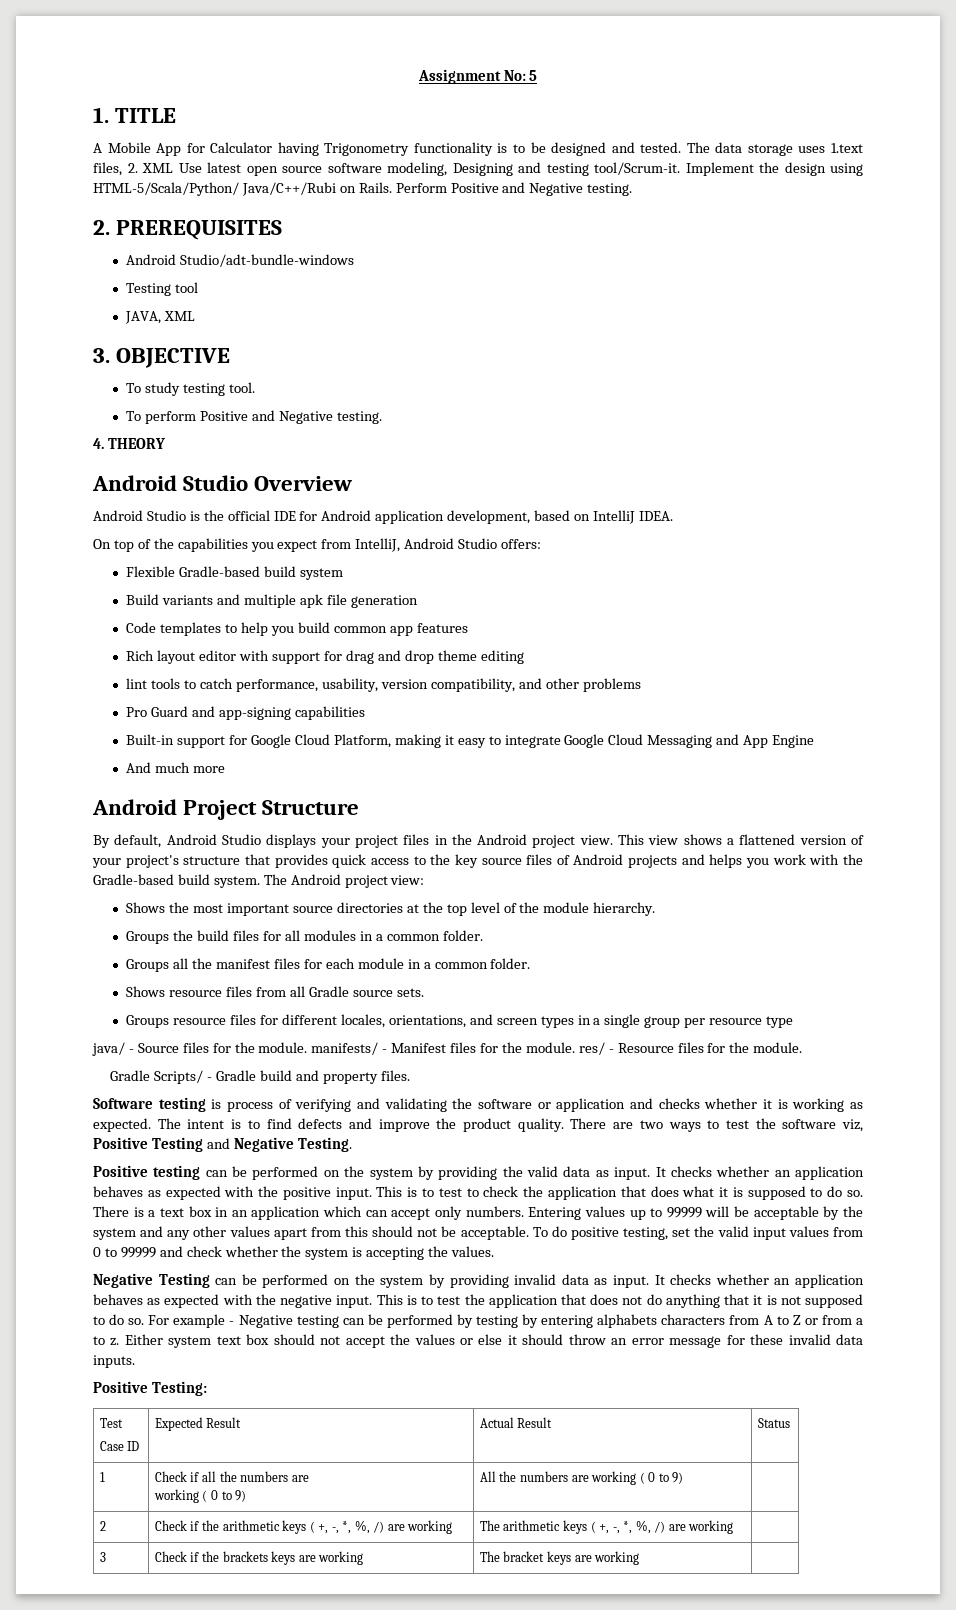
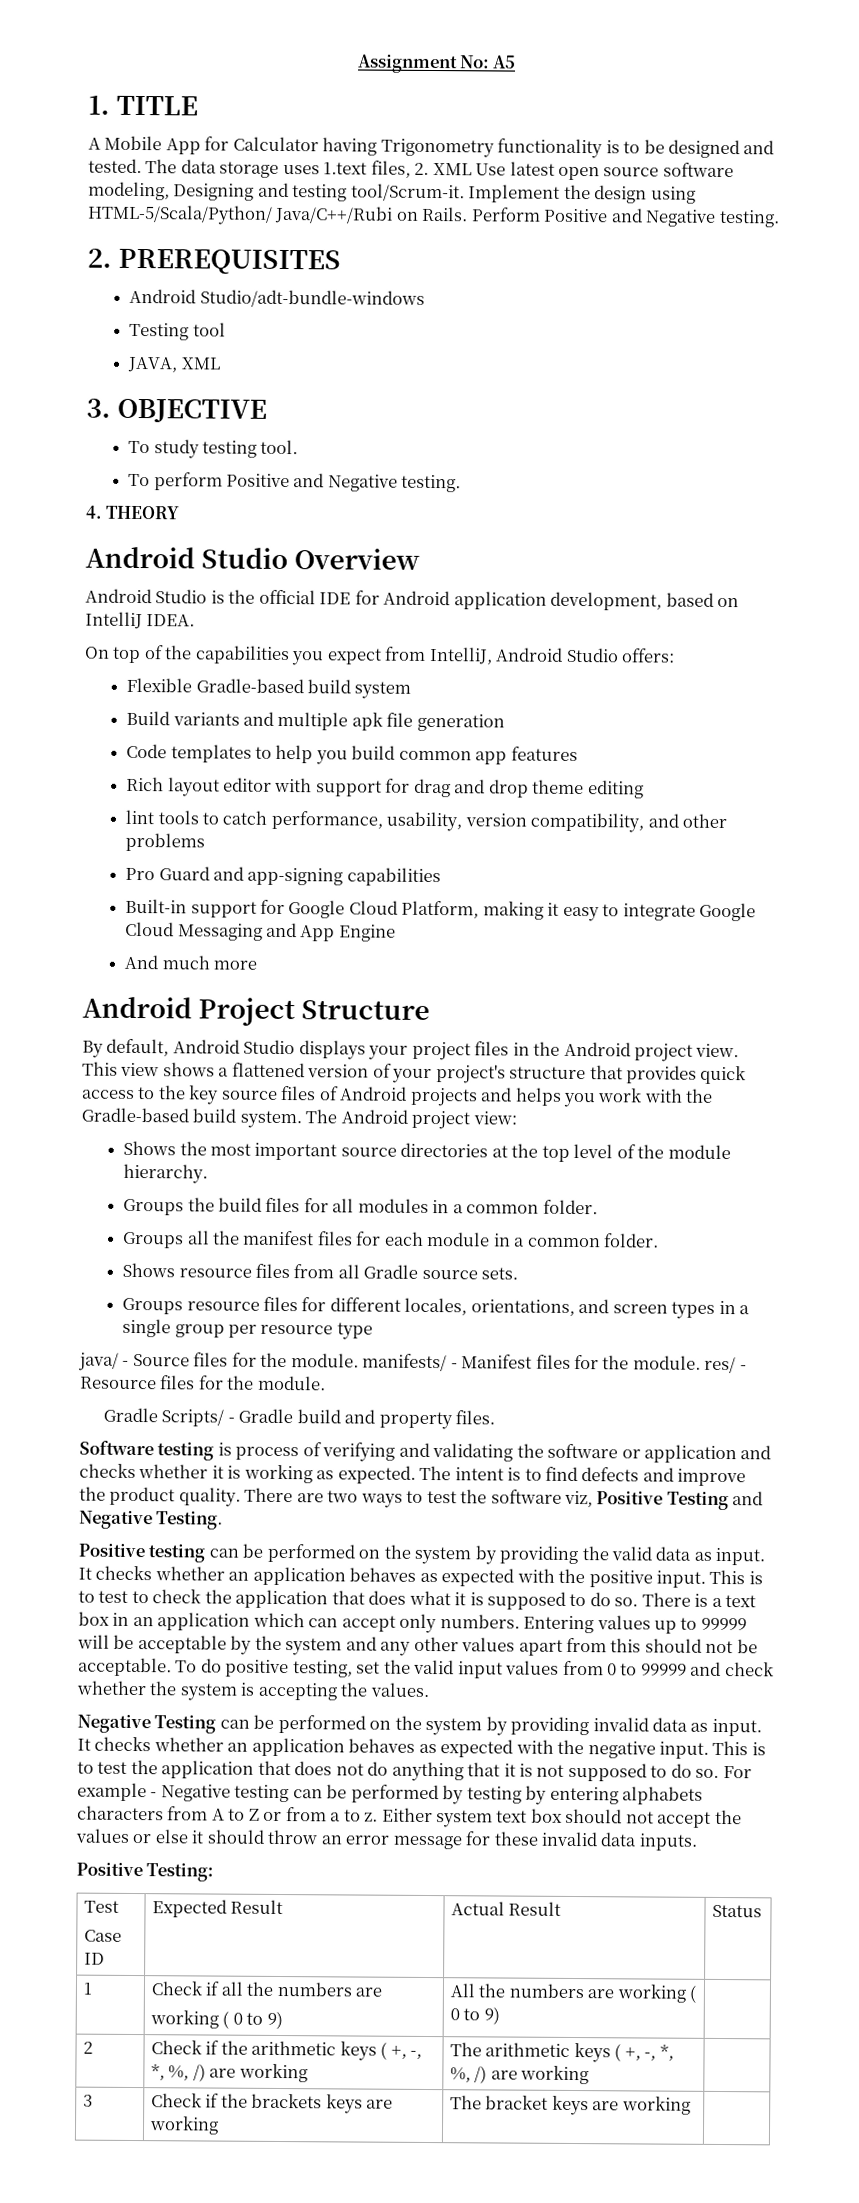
- Assignment No: 5
+ Assignment No: A5

